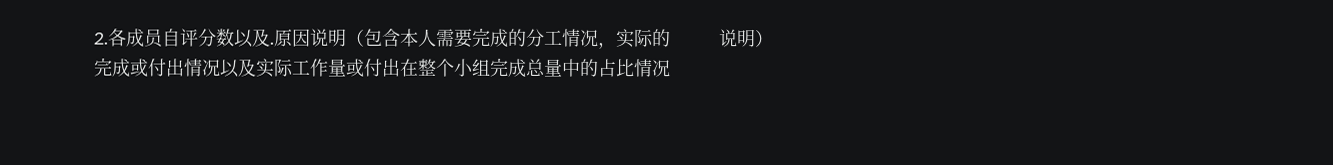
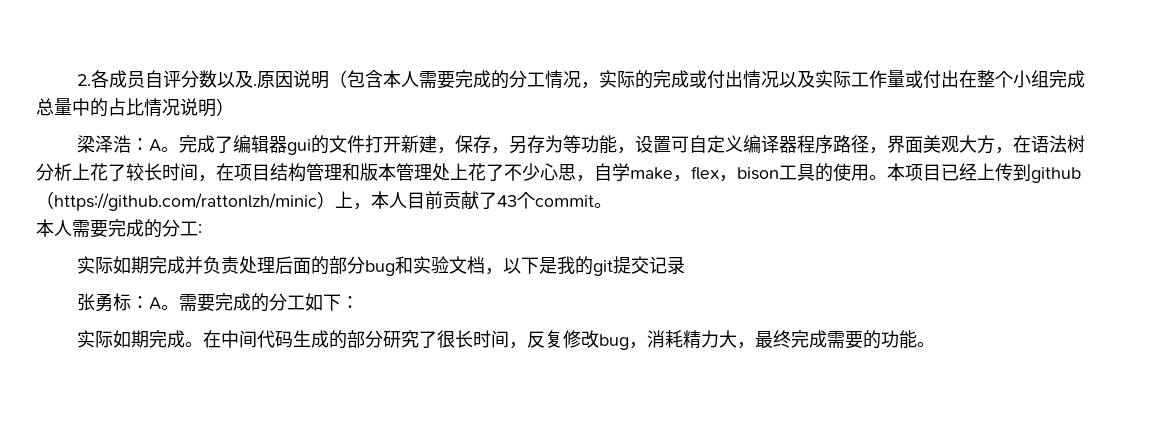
+ 梁泽浩：A。完成了编辑器gui的文件打开新建，保存，另存为等功能，设置可自定义编译器程序路径，界面美观大方，在语法树分析上花了较长时间，在项目结构管理和版本管理处上花了不少心思，自学make，flex，bison工具的使用。本项目已经上传到github（https://github.com/rattonlzh/minic）上，本人目前贡献了43个commit。
+ 本人需要完成的分工:
+ 实际如期完成并负责处理后面的部分bug和实验文档，以下是我的git提交记录
+ 张勇标：A。需要完成的分工如下：
+ 实际如期完成。在中间代码生成的部分研究了很长时间，反复修改bug，消耗精力大，最终完成需要的功能。

